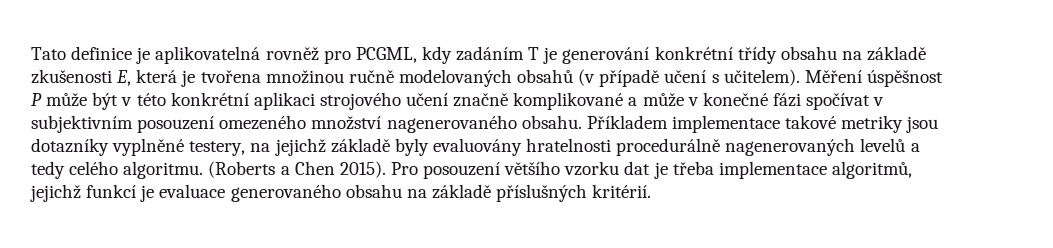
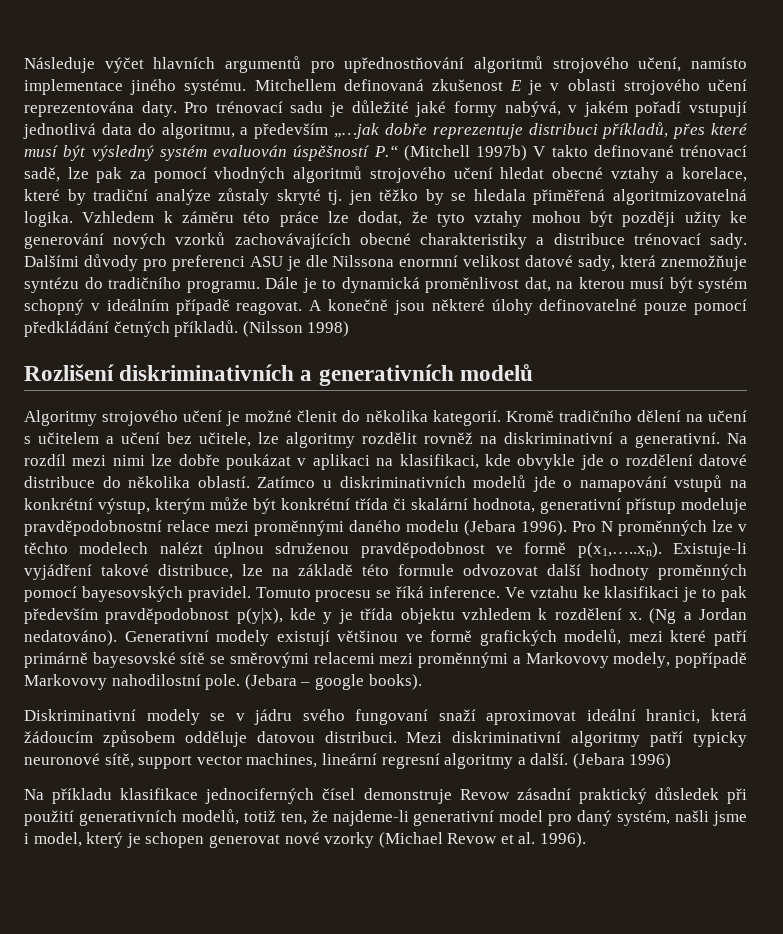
- Tato definice je aplikovatelná rovněž pro PCGML, kdy zadáním T je generování konkrétní třídy obsahu na základě zkušenosti E, která je tvořena množinou ručně modelovaných obsahů (v případě učení s učitelem). Měření úspěšnost P může být v této konkrétní aplikaci strojového učení značně komplikované a může v konečné fázi spočívat v subjektivním posouzení omezeného množství nagenerovaného obsahu. Příkladem implementace takové metriky jsou dotazníky vyplněné testery, na jejichž základě byly evaluovány hratelnosti procedurálně nagenerovaných levelů a tedy celého algoritmu. (Roberts a Chen 2015). Pro posouzení většího vzorku dat je třeba implementace algoritmů, jejichž funkcí je evaluace generovaného obsahu na základě příslušných kritérií.
+ Následuje výčet hlavních argumentů pro upřednostňování algoritmů strojového učení, namísto implementace jiného systému. Mitchellem definovaná zkušenost E je v oblasti strojového učení reprezentována daty. Pro trénovací sadu je důležité jaké formy nabývá, v jakém pořadí vstupují jednotlivá data do algoritmu, a především „…jak dobře reprezentuje distribuci příkladů, přes které musí být výsledný systém evaluován úspěšností P.“ (Mitchell 1997b) V takto definované trénovací sadě, lze pak za pomocí vhodných algoritmů strojového učení hledat obecné vztahy a korelace, které by tradiční analýze zůstaly skryté tj. jen těžko by se hledala přiměřená algoritmizovatelná logika. Vzhledem k záměru této práce lze dodat, že tyto vztahy mohou být později užity ke generování nových vzorků zachovávajících obecné charakteristiky a distribuce trénovací sady. Dalšími důvody pro preferenci ASU je dle Nilssona enormní velikost datové sady, která znemožňuje syntézu do tradičního programu. Dále je to dynamická proměnlivost dat, na kterou musí být systém schopný v ideálním případě reagovat. A konečně jsou některé úlohy definovatelné pouze pomocí předkládání četných příkladů. (Nilsson 1998)
+ Rozlišení diskriminativních a generativních modelů
+ Algoritmy strojového učení je možné členit do několika kategorií. Kromě tradičního dělení na učení s učitelem a učení bez učitele, lze algoritmy rozdělit rovněž na diskriminativní a generativní. Na rozdíl mezi nimi lze dobře poukázat v aplikaci na klasifikaci, kde obvykle jde o rozdělení datové distribuce do několika oblastí. Zatímco u diskriminativních modelů jde o namapování vstupů na konkrétní výstup, kterým může být konkrétní třída či skalární hodnota, generativní přístup modeluje pravděpodobnostní relace mezi proměnnými daného modelu (Jebara 1996). Pro N proměnných lze v těchto modelech nalézt úplnou sdruženou pravděpodobnost ve formě p(x1,…..xn). Existuje-li vyjádření takové distribuce, lze na základě této formule odvozovat další hodnoty proměnných pomocí bayesovských pravidel. Tomuto procesu se říká inference. Ve vztahu ke klasifikaci je to pak především pravděpodobnost p(y|x), kde y je třída objektu vzhledem k rozdělení x. (Ng a Jordan nedatováno). Generativní modely existují většinou ve formě grafických modelů, mezi které patří primárně bayesovské sítě se směrovými relacemi mezi proměnnými a Markovovy modely, popřípadě Markovovy nahodilostní pole. (Jebara – google books).
+ Diskriminativní modely se v jádru svého fungovaní snaží aproximovat ideální hranici, která žádoucím způsobem odděluje datovou distribuci. Mezi diskriminativní algoritmy patří typicky neuronové sítě, support vector machines, lineární regresní algoritmy a další. (Jebara 1996)
+ Na příkladu klasifikace jednociferných čísel demonstruje Revow zásadní praktický důsledek při použití generativních modelů, totiž ten, že najdeme-li generativní model pro daný systém, našli jsme i model, který je schopen generovat nové vzorky (Michael Revow et al. 1996).

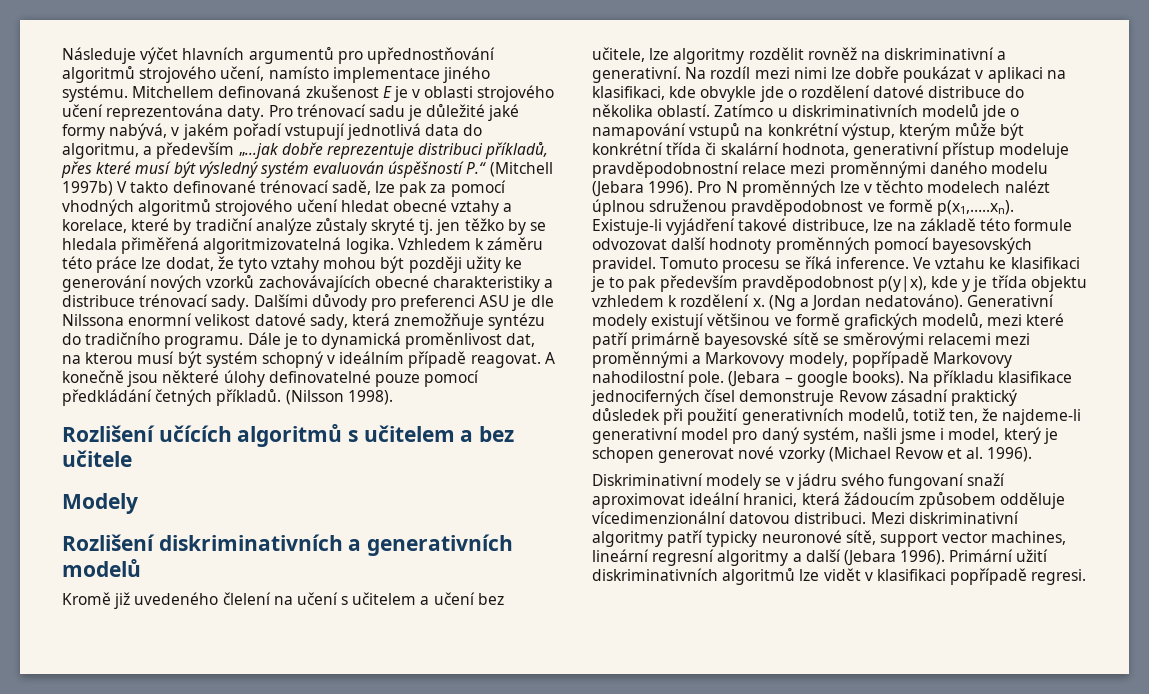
- (Nilsson 1998)
+ (Nilsson 1998).
+ Rozlišení učících algoritmů s učitelem a bez učitele
+ Modely
- Algoritmy strojového učení je možné členit do několika kategorií. Kromě tradičního dělení na učení s učitelem a učení bez učitele, lze algoritmy rozdělit rovněž na diskriminativní a generativní.
+ Kromě již uvedeného člelení na učení s učitelem a učení bez učitele, lze algoritmy rozdělit rovněž na diskriminativní a generativní.
- (Jebara – google books).
- Diskriminativní modely se v jádru svého fungovaní snaží aproximovat ideální hranici, která žádoucím způsobem odděluje datovou distribuci. Mezi diskriminativní algoritmy patří typicky neuronové sítě, support vector machines, lineární regresní algoritmy a další. (Jebara 1996)
- Na příkladu klasifikace jednociferných čísel demonstruje Revow zásadní praktický důsledek při použití generativních modelů, totiž ten, že najdeme-li generativní model pro daný systém, našli jsme i model, který je schopen generovat nové vzorky (Michael Revow et al. 1996).
+ (Jebara – google books). Na příkladu klasifikace jednociferných čísel demonstruje Revow zásadní praktický důsledek při použití generativních modelů, totiž ten, že najdeme-li generativní model pro daný systém, našli jsme i model, který je schopen generovat nové vzorky (Michael Revow et al. 1996).
+ Diskriminativní modely se v jádru svého fungovaní snaží aproximovat ideální hranici, která žádoucím způsobem odděluje vícedimenzionální datovou distribuci. Mezi diskriminativní algoritmy patří typicky neuronové sítě, support vector machines, lineární regresní algoritmy a další (Jebara 1996). Primární užití diskriminativních algoritmů lze vidět v klasifikaci popřípadě regresi.

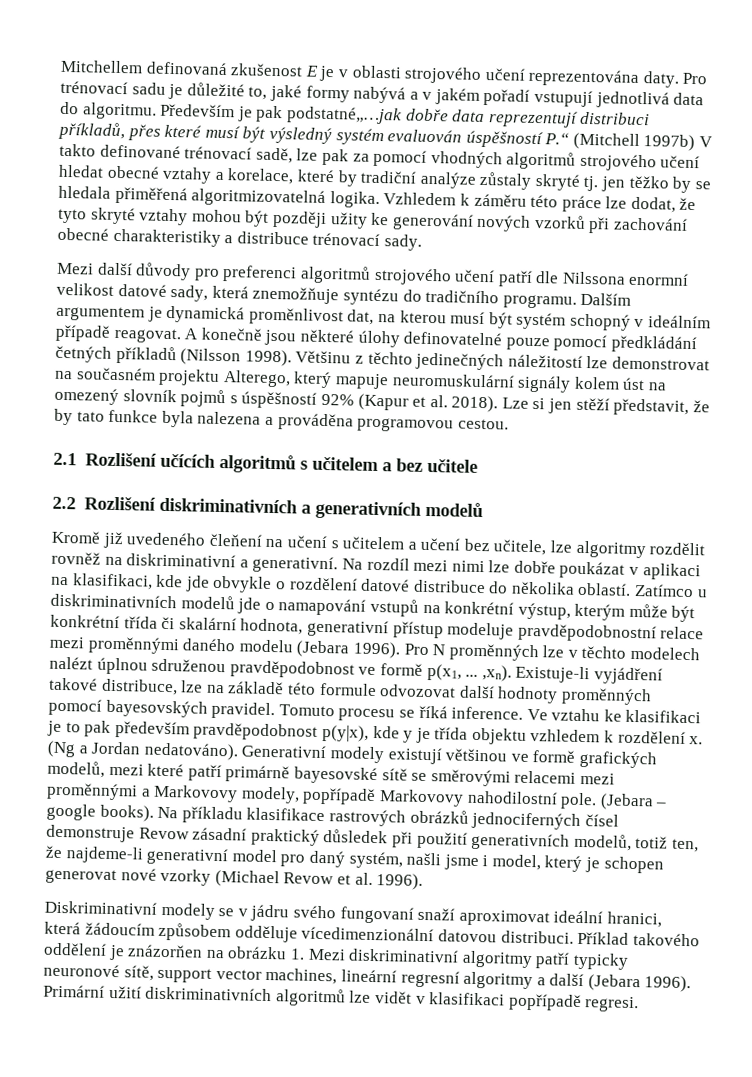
- Následuje výčet hlavních argumentů pro upřednostňování algoritmů strojového učení, namísto implementace jiného systému.
- Pro trénovací sadu je důležité jaké formy nabývá, v jakém pořadí vstupují jednotlivá data do algoritmu, a především „…jak dobře reprezentuje distribuci příkladů, přes které musí být výsledný systém evaluován úspěšností P.“ (Mitchell 1997b) V takto definované trénovací sadě, lze pak za pomocí vhodných algoritmů strojového učení hledat obecné vztahy a korelace, které by tradiční analýze zůstaly skryté tj. jen těžko by se hledala přiměřená algoritmizovatelná logika.
+ Pro trénovací sadu je důležité to, jaké formy nabývá a v jakém pořadí vstupují jednotlivá data do algoritmu. Především je pak podstatné„…jak dobře data reprezentují distribuci příkladů, přes které musí být výsledný systém evaluován úspěšností P.“ (Mitchell 1997b) V takto definované trénovací sadě, lze pak za pomocí vhodných algoritmů strojového učení hledat obecné vztahy a korelace, které by tradiční analýze zůstaly skryté tj. jen těžko by se hledala přiměřená algoritmizovatelná logika.
- Vzhledem k záměru této práce lze dodat, že tyto vztahy mohou být později užity ke generování nových vzorků zachovávajících obecné charakteristiky a distribuce trénovací sady. Dalšími důvody pro preferenci ASU je dle Nilssona enormní velikost datové sady, která znemožňuje syntézu do tradičního programu.
+ Vzhledem k záměru této práce lze dodat, že tyto skryté vztahy mohou být později užity ke generování nových vzorků při zachování obecné charakteristiky a distribuce trénovací sady.
+ Mezi další důvody pro preferenci algoritmů strojového učení patří dle Nilssona enormní velikost datové sady, která znemožňuje syntézu do tradičního programu.
- Dále je to dynamická proměnlivost dat, na kterou musí být systém schopný v ideálním případě reagovat.
+ Dalším argumentem je dynamická proměnlivost dat, na kterou musí být systém schopný v ideálním případě reagovat.
- A konečně jsou některé úlohy definovatelné pouze pomocí předkládání četných příkladů. (Nilsson 1998).
- Rozlišení učících algoritmů s učitelem a bez učitele
+ A konečně jsou některé úlohy definovatelné pouze pomocí předkládání četných příkladů (Nilsson 1998). Většinu z těchto jedinečných náležitostí lze demonstrovat na současném projektu Alterego, který mapuje neuromuskulární signály kolem úst na omezený slovník pojmů s úspěšností 92% (Kapur et al. 2018). Lze si jen stěží představit, že by tato funkce byla nalezena a prováděna programovou cestou.
+ 2.1 Rozlišení učících algoritmů s učitelem a bez učitele
- Modely
- Rozlišení diskriminativních a generativních modelů
+ 2.2 Rozlišení diskriminativních a generativních modelů
- Kromě již uvedeného člelení na učení s učitelem a učení bez učitele, lze algoritmy rozdělit rovněž na diskriminativní a generativní.
+ Kromě již uvedeného čleňení na učení s učitelem a učení bez učitele, lze algoritmy rozdělit rovněž na diskriminativní a generativní.
- Na rozdíl mezi nimi lze dobře poukázat v aplikaci na klasifikaci, kde obvykle jde o rozdělení datové distribuce do několika oblastí.
+ Na rozdíl mezi nimi lze dobře poukázat v aplikaci na klasifikaci, kde jde obvykle o rozdělení datové distribuce do několika oblastí.
- Pro N proměnných lze v těchto modelech nalézt úplnou sdruženou pravděpodobnost ve formě p(x1,…..xn). Existuje-li vyjádření takové distribuce, lze na základě této formule odvozovat další hodnoty proměnných pomocí bayesovských pravidel.
+ Pro N proměnných lze v těchto modelech nalézt úplnou sdruženou pravděpodobnost ve formě p(x1, ... ,xn). Existuje-li vyjádření takové distribuce, lze na základě této formule odvozovat další hodnoty proměnných pomocí bayesovských pravidel.
- Na příkladu klasifikace jednociferných čísel demonstruje Revow zásadní praktický důsledek při použití generativních modelů, totiž ten, že najdeme-li generativní model pro daný systém, našli jsme i model, který je schopen generovat nové vzorky (Michael Revow et al. 1996).
+ Na příkladu klasifikace rastrových obrázků jednociferných čísel demonstruje Revow zásadní praktický důsledek při použití generativních modelů, totiž ten, že najdeme-li generativní model pro daný systém, našli jsme i model, který je schopen generovat nové vzorky (Michael Revow et al. 1996).
- Mezi diskriminativní algoritmy patří typicky neuronové sítě, support vector machines, lineární regresní algoritmy a další (Jebara 1996).
+ Příklad takového oddělení je znázorňen na obrázku 1. Mezi diskriminativní algoritmy patří typicky neuronové sítě, support vector machines, lineární regresní algoritmy a další (Jebara 1996).

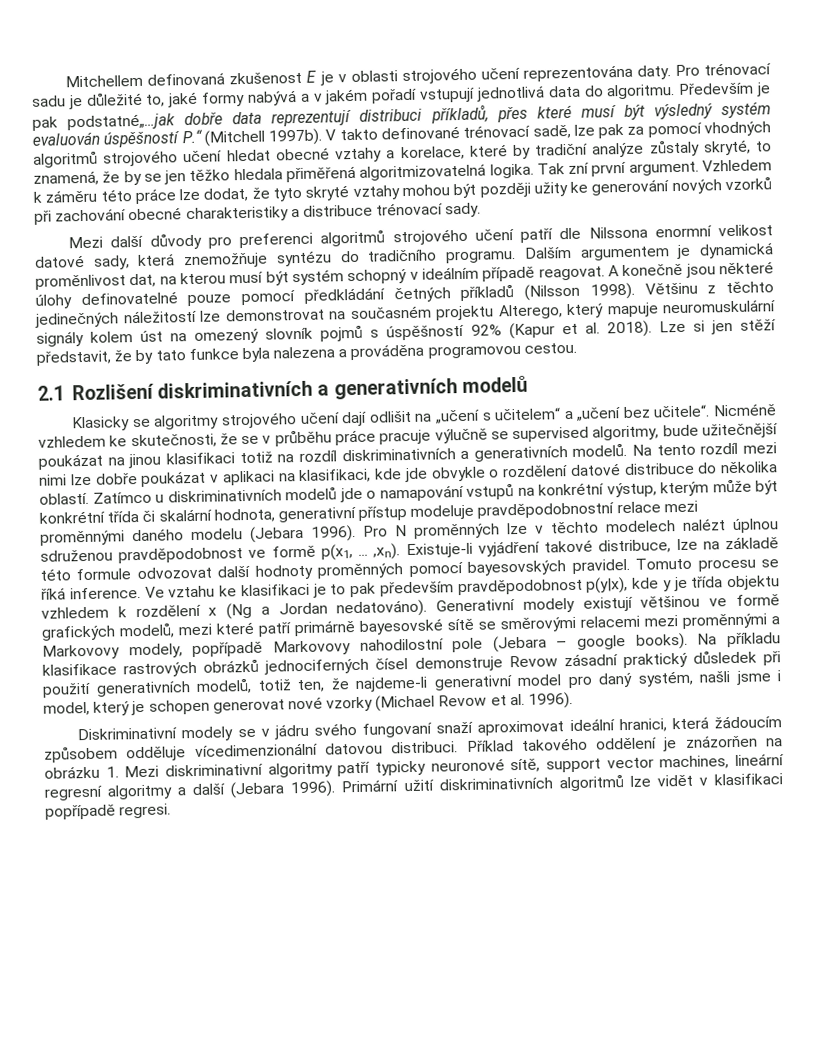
- Především je pak podstatné„…jak dobře data reprezentují distribuci příkladů, přes které musí být výsledný systém evaluován úspěšností P.“ (Mitchell 1997b) V takto definované trénovací sadě, lze pak za pomocí vhodných algoritmů strojového učení hledat obecné vztahy a korelace, které by tradiční analýze zůstaly skryté tj. jen těžko by se hledala přiměřená algoritmizovatelná logika.
+ Především je pak podstatné„…jak dobře data reprezentují distribuci příkladů, přes které musí být výsledný systém evaluován úspěšností P.“ (Mitchell 1997b). V takto definované trénovací sadě, lze pak za pomocí vhodných algoritmů strojového učení hledat obecné vztahy a korelace, které by tradiční analýze zůstaly skryté, to znamená, že by se jen těžko hledala přiměřená algoritmizovatelná logika. Tak zní první argument.
- 2.1 Rozlišení učících algoritmů s učitelem a bez učitele
- 2.2 Rozlišení diskriminativních a generativních modelů
- Kromě již uvedeného čleňení na učení s učitelem a učení bez učitele, lze algoritmy rozdělit rovněž na diskriminativní a generativní. Na rozdíl mezi nimi lze dobře poukázat v aplikaci na klasifikaci, kde jde obvykle o rozdělení datové distribuce do několika oblastí.
+ 2.1 Rozlišení diskriminativních a generativních modelů
+ Klasicky se algoritmy strojového učení dají odlišit na „učení s učitelem“ a „učení bez učitele“. Nicméně vzhledem ke skutečnosti, že se v průběhu práce pracuje výlučně se supervised algoritmy, bude užitečnější poukázat na jinou klasifikaci totiž na rozdíl diskriminativních a generativních modelů. Na tento rozdíl mezi nimi lze dobře poukázat v aplikaci na klasifikaci, kde jde obvykle o rozdělení datové distribuce do několika oblastí.
- Ve vztahu ke klasifikaci je to pak především pravděpodobnost p(y|x), kde y je třída objektu vzhledem k rozdělení x. (Ng a Jordan nedatováno).
+ Ve vztahu ke klasifikaci je to pak především pravděpodobnost p(y|x), kde y je třída objektu vzhledem k rozdělení x (Ng a Jordan nedatováno).
- Generativní modely existují většinou ve formě grafických modelů, mezi které patří primárně bayesovské sítě se směrovými relacemi mezi proměnnými a Markovovy modely, popřípadě Markovovy nahodilostní pole. (Jebara – google books).
+ Generativní modely existují většinou ve formě grafických modelů, mezi které patří primárně bayesovské sítě se směrovými relacemi mezi proměnnými a Markovovy modely, popřípadě Markovovy nahodilostní pole (Jebara – google books).

